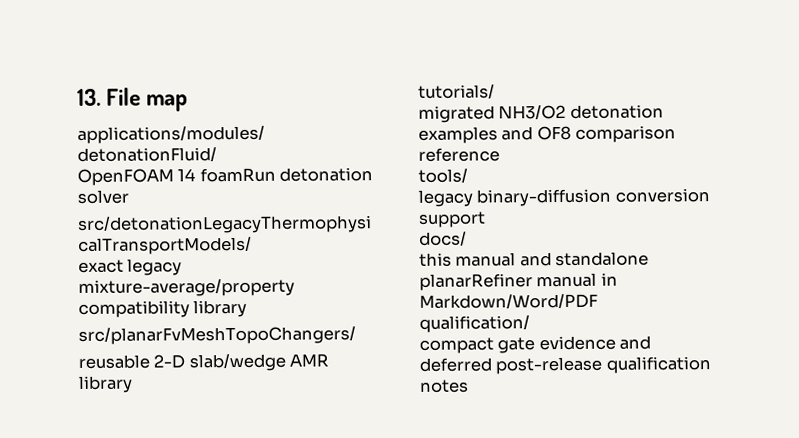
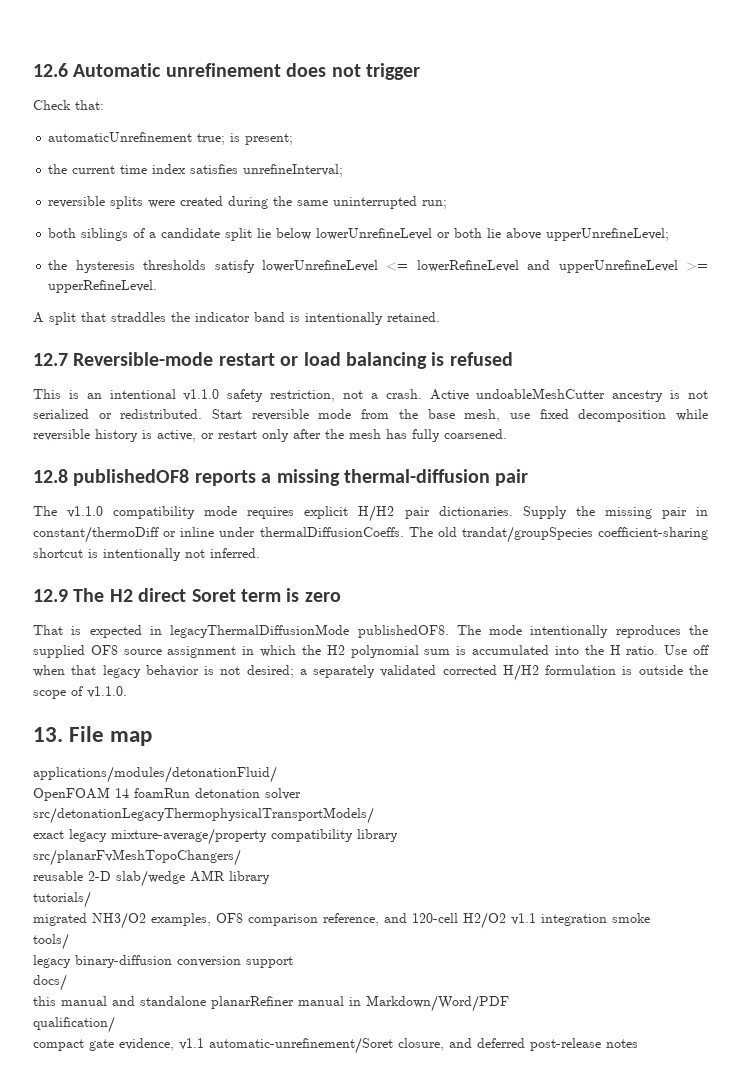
+ 12.6 Automatic unrefinement does not trigger
+ Check that:
+ automaticUnrefinement true; is present;
+ the current time index satisfies unrefineInterval;
+ reversible splits were created during the same uninterrupted run;
+ both siblings of a candidate split lie below lowerUnrefineLevel or both lie above upperUnrefineLevel;
+ the hysteresis thresholds satisfy lowerUnrefineLevel <= lowerRefineLevel and upperUnrefineLevel >= upperRefineLevel.
+ A split that straddles the indicator band is intentionally retained.
+ 12.7 Reversible-mode restart or load balancing is refused
+ This is an intentional v1.1.0 safety restriction, not a crash. Active undoableMeshCutter ancestry is not serialized or redistributed. Start reversible mode from the base mesh, use fixed decomposition while reversible history is active, or restart only after the mesh has fully coarsened.
+ 12.8 publishedOF8 reports a missing thermal-diffusion pair
+ The v1.1.0 compatibility mode requires explicit H/H2 pair dictionaries. Supply the missing pair in constant/thermoDiff or inline under thermalDiffusionCoeffs. The old trandat/groupSpecies coefficient-sharing shortcut is intentionally not inferred.
+ 12.9 The H2 direct Soret term is zero
+ That is expected in legacyThermalDiffusionMode publishedOF8. The mode intentionally reproduces the supplied OF8 source assignment in which the H2 polynomial sum is accumulated into the H ratio. Use off when that legacy behavior is not desired; a separately validated corrected H/H2 formulation is outside the scope of v1.1.0.
- migrated NH3/O2 detonation examples and OF8 comparison reference
+ migrated NH3/O2 examples, OF8 comparison reference, and 120-cell H2/O2 v1.1 integration smoke
- compact gate evidence and deferred post-release qualification notes
+ compact gate evidence, v1.1 automatic-unrefinement/Soret closure, and deferred post-release notes

